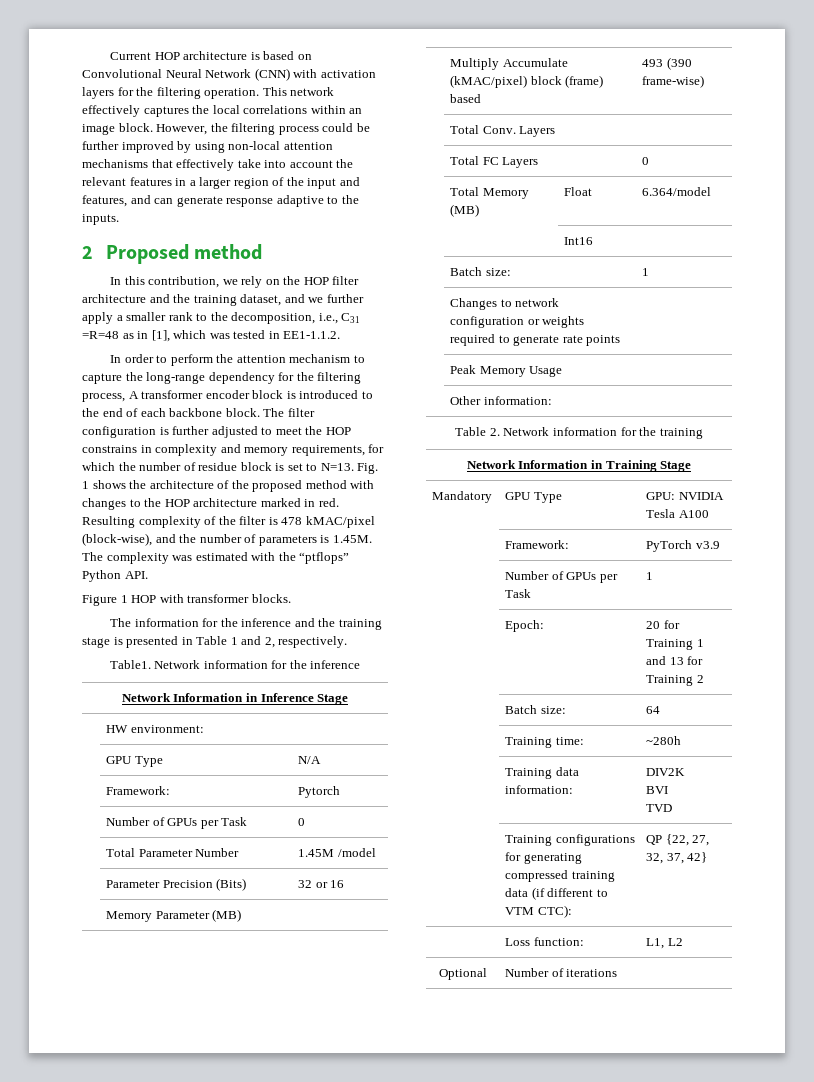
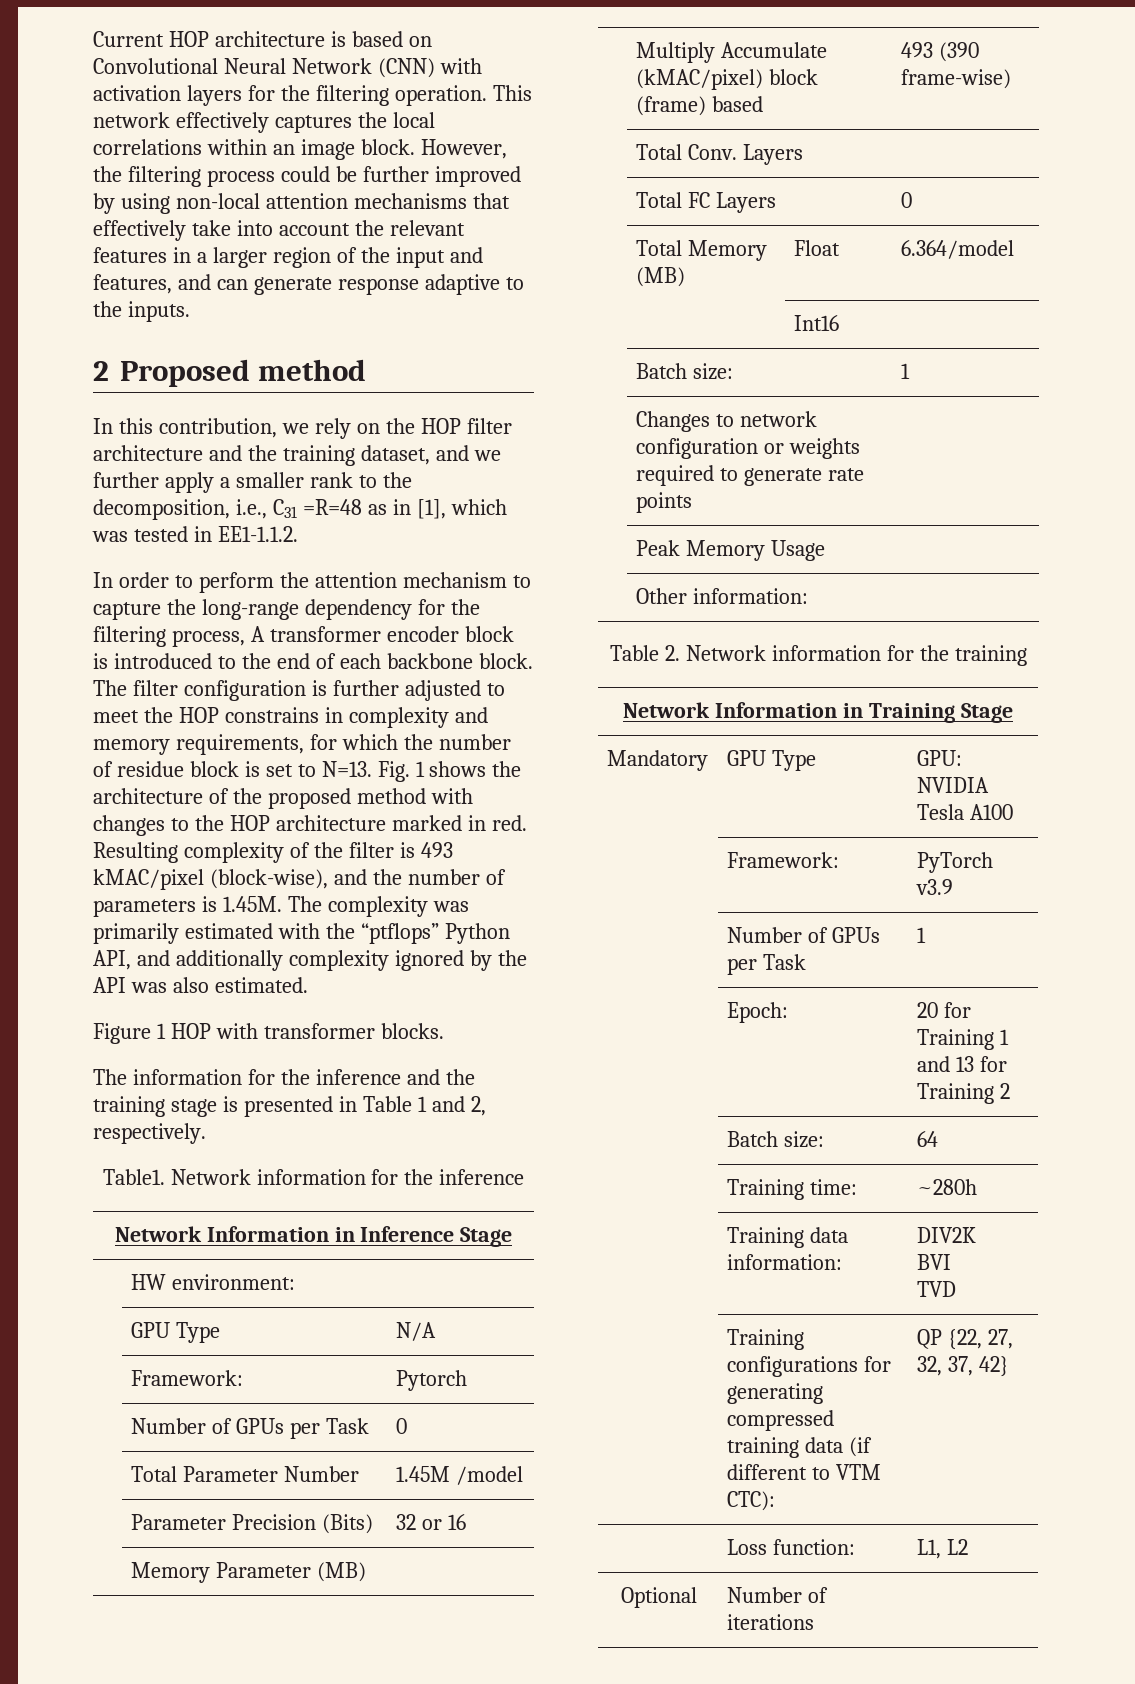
- Resulting complexity of the filter is 478 kMAC/pixel (block-wise), and the number of parameters is 1.45M. The complexity was estimated with the “ptflops” Python API.
+ Resulting complexity of the filter is 493 kMAC/pixel (block-wise), and the number of parameters is 1.45M. The complexity was primarily estimated with the “ptflops” Python API, and additionally complexity ignored by the API was also estimated.

